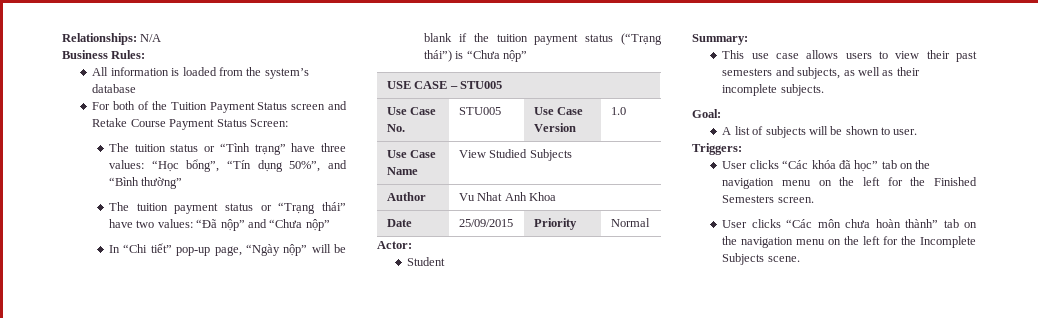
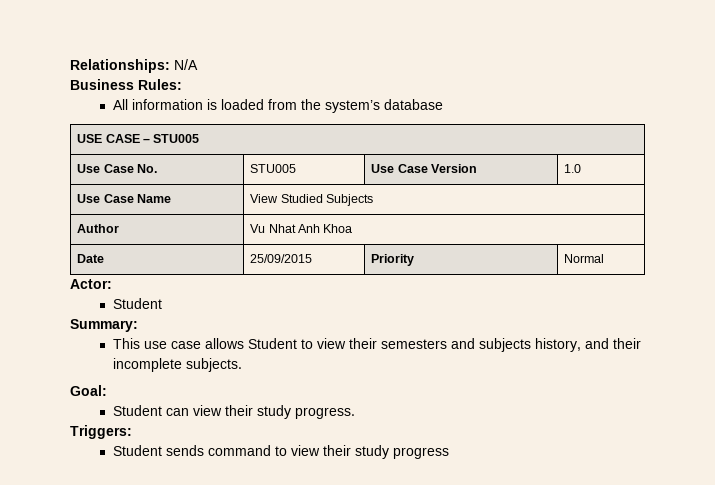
- For both of the Tuition Payment Status screen and Retake Course Payment Status Screen:
- The tuition status or “Tình trạng” have three values: “Học bổng”, “Tín dụng 50%”, and “Bình thường”
- The tuition payment status or “Trạng thái” have two values: “Đã nộp” and “Chưa nộp”
- In “Chi tiết” pop-up page, “Ngày nộp” will be blank if the tuition payment status (“Trạng thái”) is “Chưa nộp”
- This use case allows users to view their past semesters and subjects, as well as their incomplete subjects.
+ This use case allows Student to view their semesters and subjects history, and their incomplete subjects.
- A list of subjects will be shown to user.
+ Student can view their study progress.
  Triggers:
- User clicks “Các khóa đã học” tab on the navigation menu on the left for the Finished Semesters screen.
- User clicks “Các môn chưa hoàn thành” tab on the navigation menu on the left for the Incomplete Subjects scene.
+ Student sends command to view their study progress

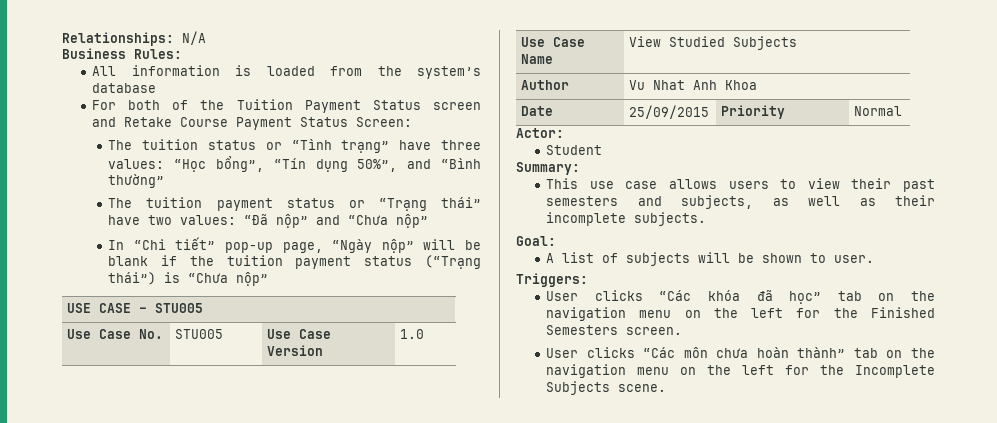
+ For both of the Tuition Payment Status screen and Retake Course Payment Status Screen:
+ The tuition status or “Tình trạng” have three values: “Học bổng”, “Tín dụng 50%”, and “Bình thường”
+ The tuition payment status or “Trạng thái” have two values: “Đã nộp” and “Chưa nộp”
+ In “Chi tiết” pop-up page, “Ngày nộp” will be blank if the tuition payment status (“Trạng thái”) is “Chưa nộp”
- This use case allows Student to view their semesters and subjects history, and their incomplete subjects.
+ This use case allows users to view their past semesters and subjects, as well as their incomplete subjects.
- Student can view their study progress.
+ A list of subjects will be shown to user.
  Triggers:
- Student sends command to view their study progress
+ User clicks “Các khóa đã học” tab on the navigation menu on the left for the Finished Semesters screen.
+ User clicks “Các môn chưa hoàn thành” tab on the navigation menu on the left for the Incomplete Subjects scene.

